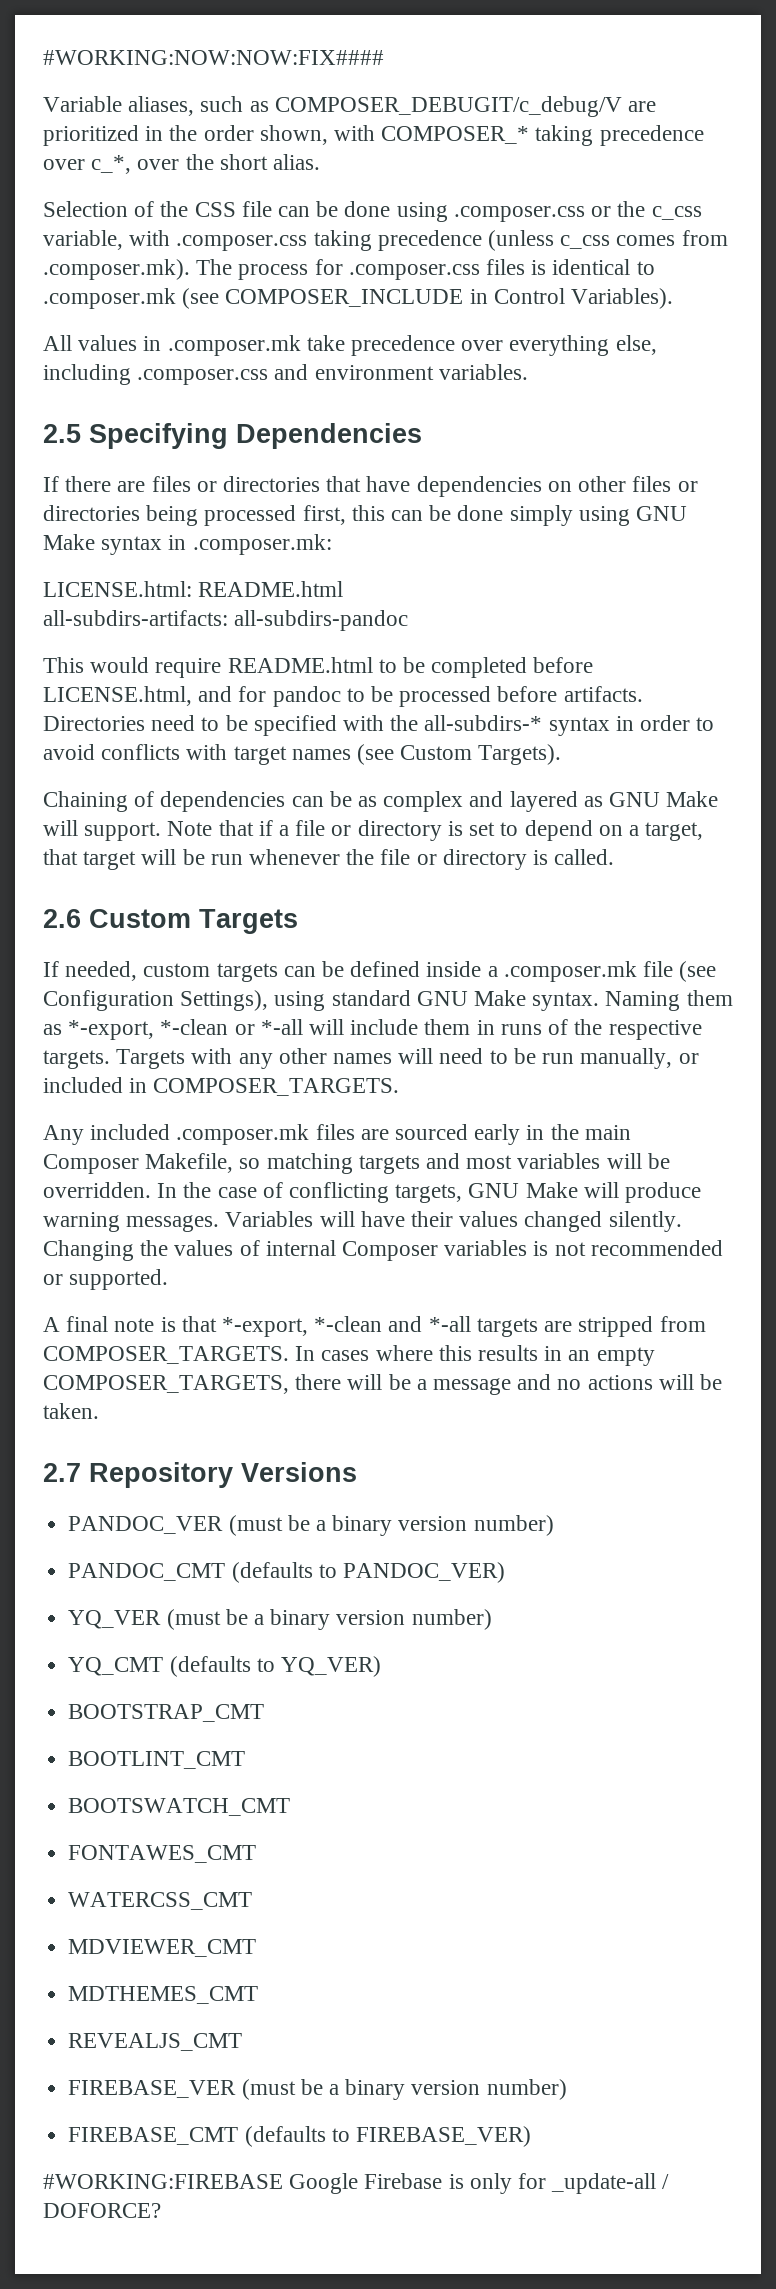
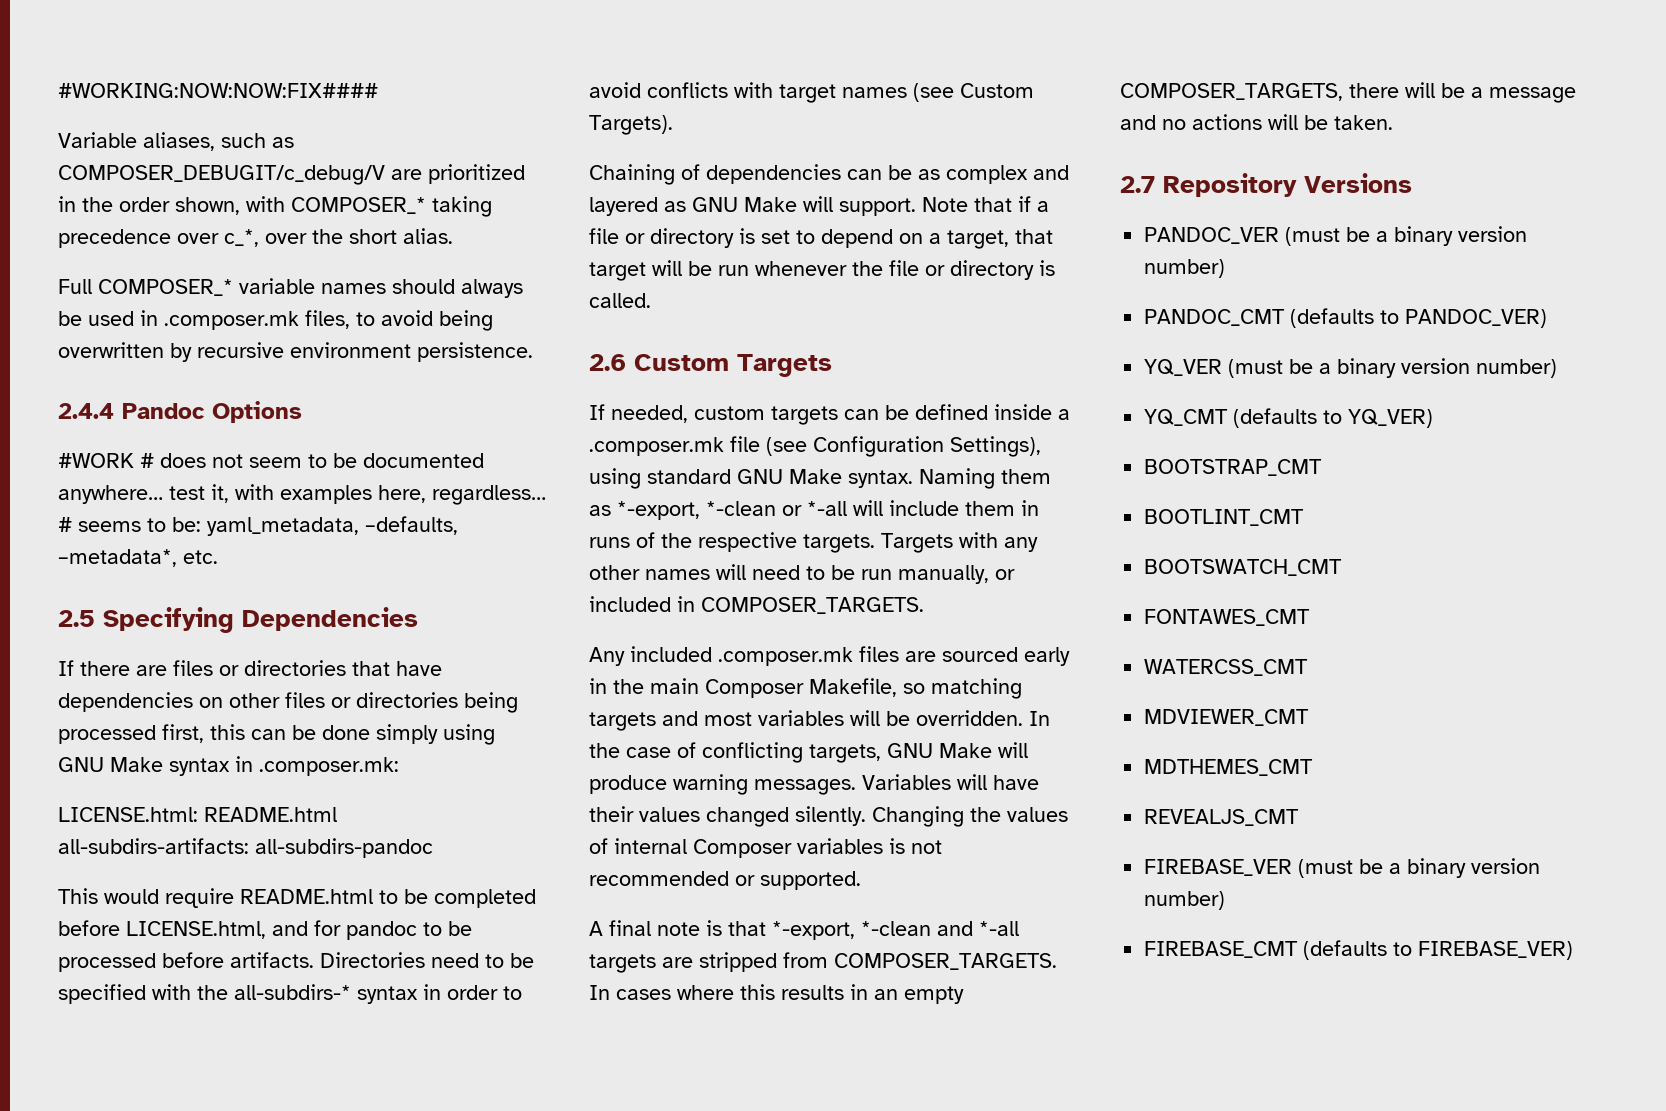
- Selection of the CSS file can be done using .composer.css or the c_css variable, with .composer.css taking precedence (unless c_css comes from .composer.mk). The process for .composer.css files is identical to .composer.mk (see COMPOSER_INCLUDE in Control Variables).
- All values in .composer.mk take precedence over everything else, including .composer.css and environment variables.
+ Full COMPOSER_* variable names should always be used in .composer.mk files, to avoid being overwritten by recursive environment persistence.
+ 2.4.4 Pandoc Options
+ #WORK # does not seem to be documented anywhere… test it, with examples here, regardless… # seems to be: yaml_metadata, –defaults, –metadata*, etc.
- #WORKING:FIREBASE Google Firebase is only for _update-all / DOFORCE?

